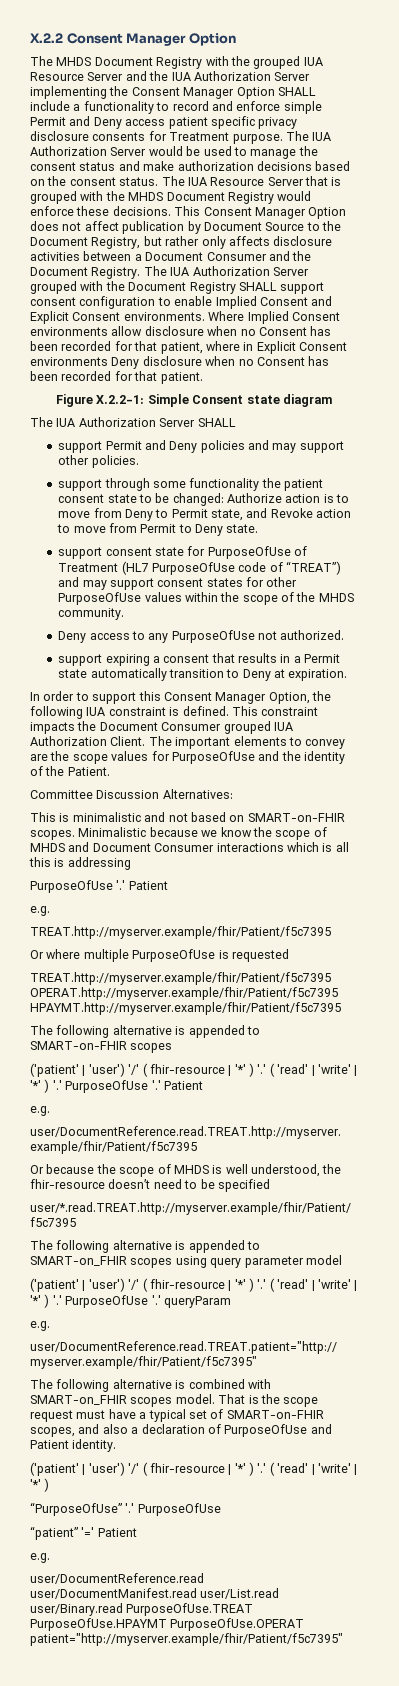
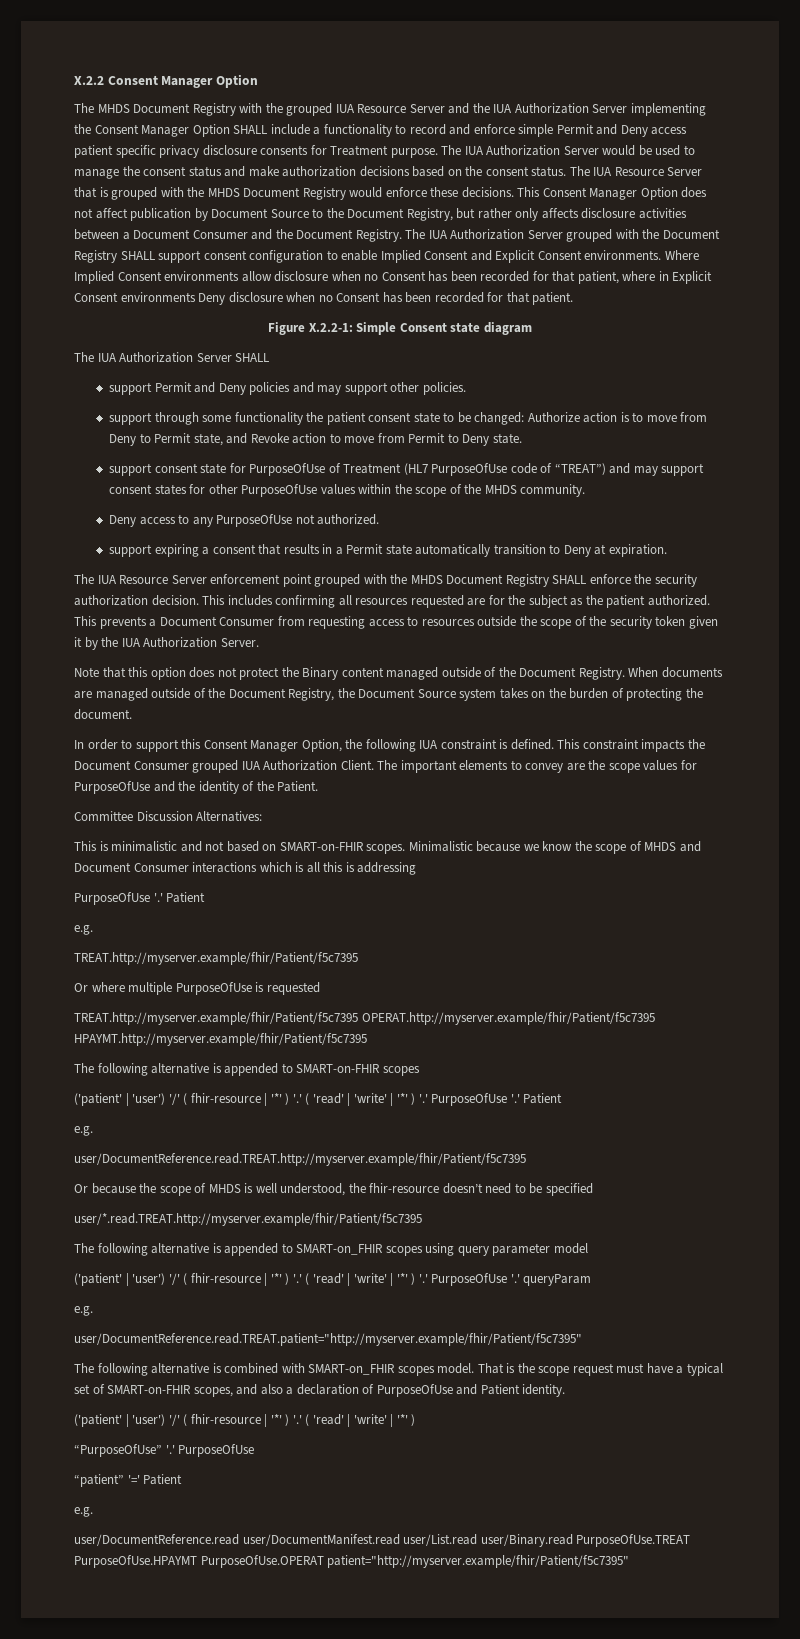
+ The IUA Resource Server enforcement point grouped with the MHDS Document Registry SHALL enforce the security authorization decision. This includes confirming all resources requested are for the subject as the patient authorized. This prevents a Document Consumer from requesting access to resources outside the scope of the security token given it by the IUA Authorization Server.
+ Note that this option does not protect the Binary content managed outside of the Document Registry. When documents are managed outside of the Document Registry, the Document Source system takes on the burden of protecting the document.

